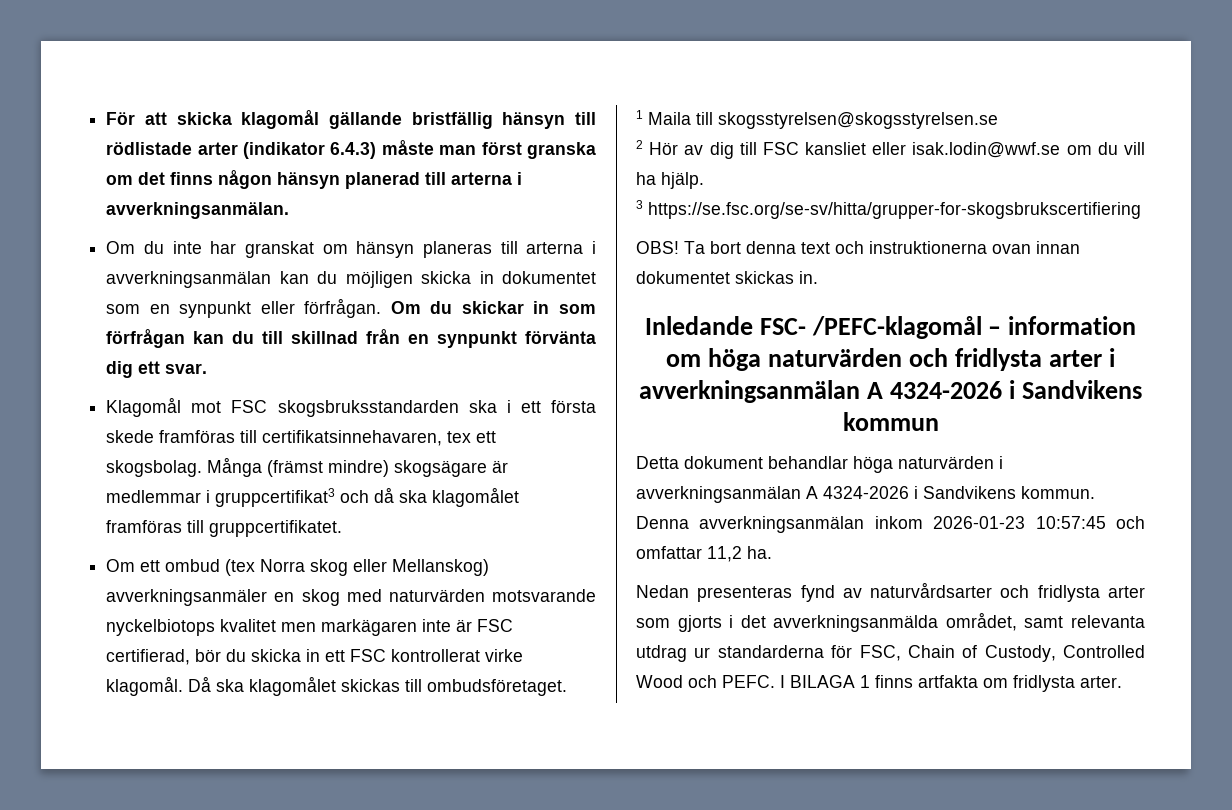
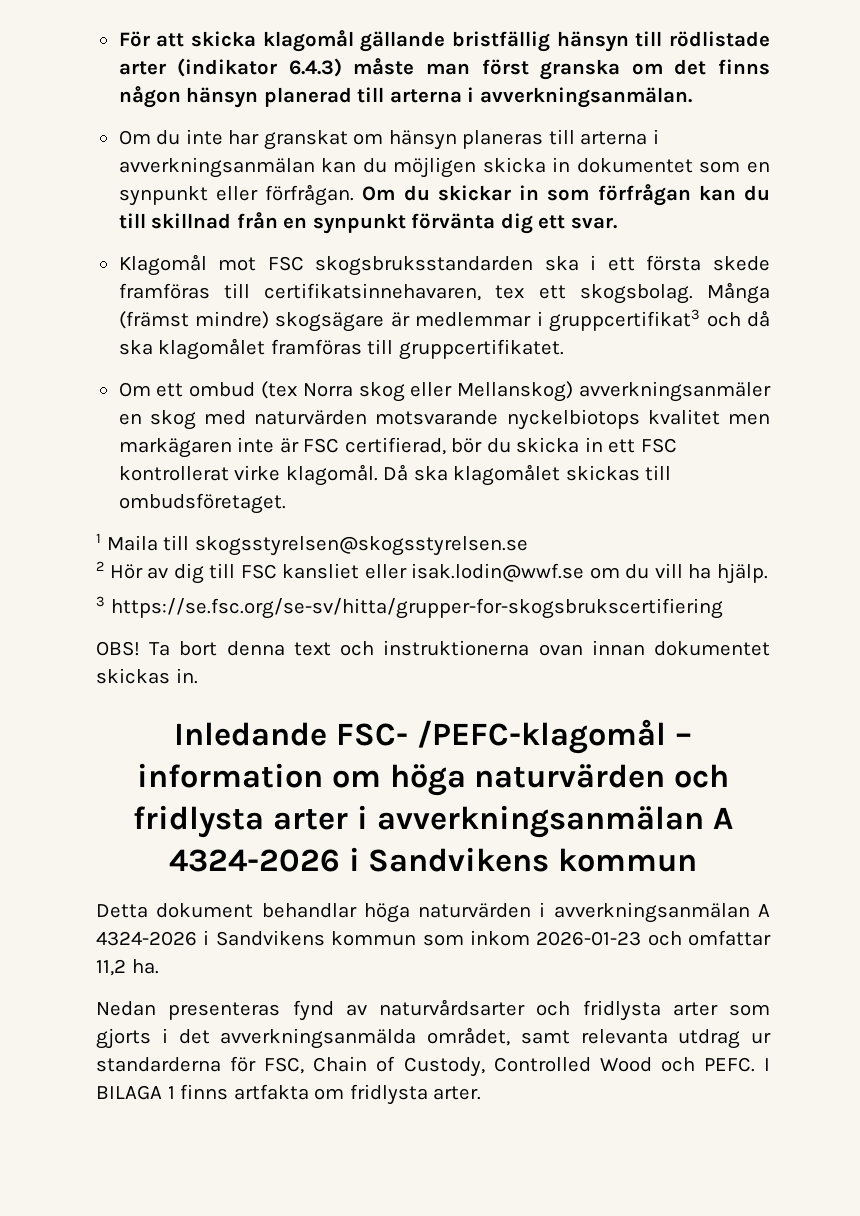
- Detta dokument behandlar höga naturvärden i avverkningsanmälan A 4324-2026 i Sandvikens kommun. Denna avverkningsanmälan inkom 2026-01-23 10:57:45 och omfattar 11,2 ha.
+ Detta dokument behandlar höga naturvärden i avverkningsanmälan A 4324-2026 i Sandvikens kommun som inkom 2026-01-23 och omfattar 11,2 ha.

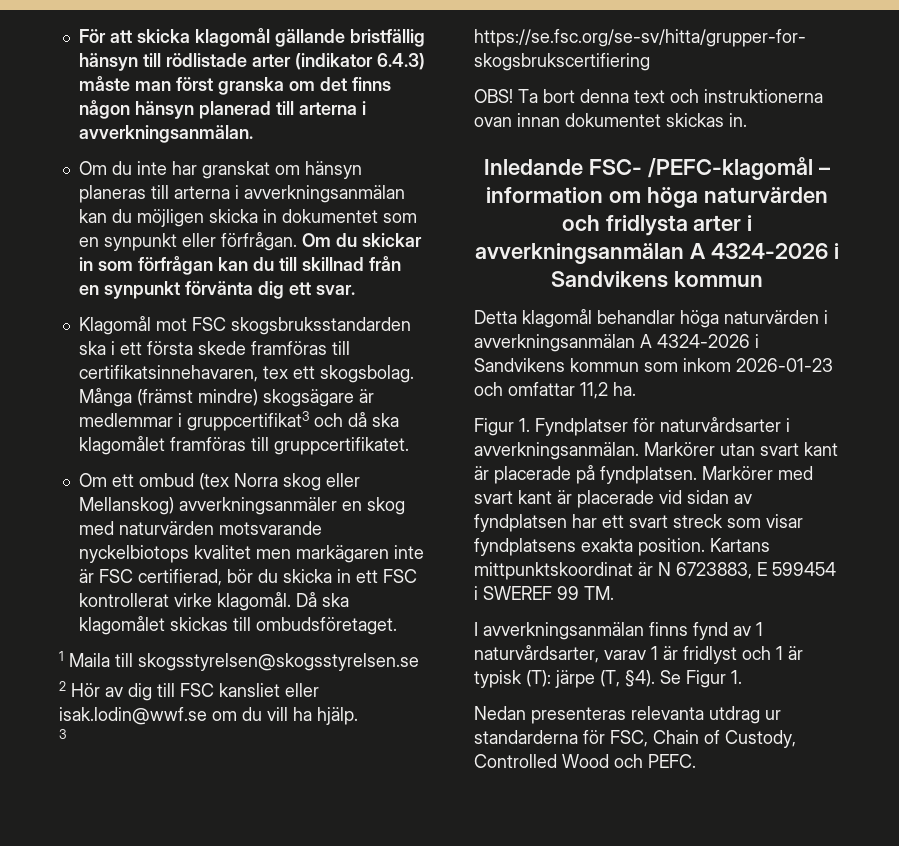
- Detta dokument behandlar höga naturvärden i avverkningsanmälan A 4324-2026 i Sandvikens kommun som inkom 2026-01-23 och omfattar 11,2 ha.
+ Detta klagomål behandlar höga naturvärden i avverkningsanmälan A 4324-2026 i Sandvikens kommun som inkom 2026-01-23 och omfattar 11,2 ha.
- Nedan presenteras fynd av naturvårdsarter och fridlysta arter som gjorts i det avverkningsanmälda området, samt relevanta utdrag ur standarderna för FSC, Chain of Custody, Controlled Wood och PEFC. I BILAGA 1 finns artfakta om fridlysta arter.
+ Figur 1. Fyndplatser för naturvårdsarter i avverkningsanmälan. Markörer utan svart kant är placerade på fyndplatsen. Markörer med svart kant är placerade vid sidan av fyndplatsen har ett svart streck som visar fyndplatsens exakta position. Kartans mittpunktskoordinat är N 6723883, E 599454 i SWEREF 99 TM.
+ I avverkningsanmälan finns fynd av 1 naturvårdsarter, varav 1 är fridlyst och 1 är typisk (T): järpe (T, §4). Se Figur 1.
+ Nedan presenteras relevanta utdrag ur standarderna för FSC, Chain of Custody, Controlled Wood och PEFC.

